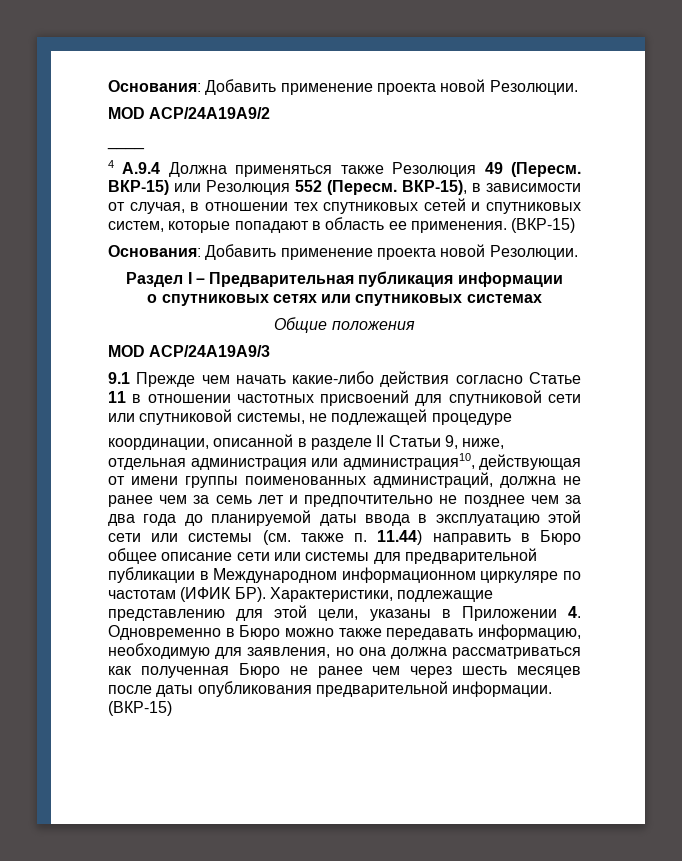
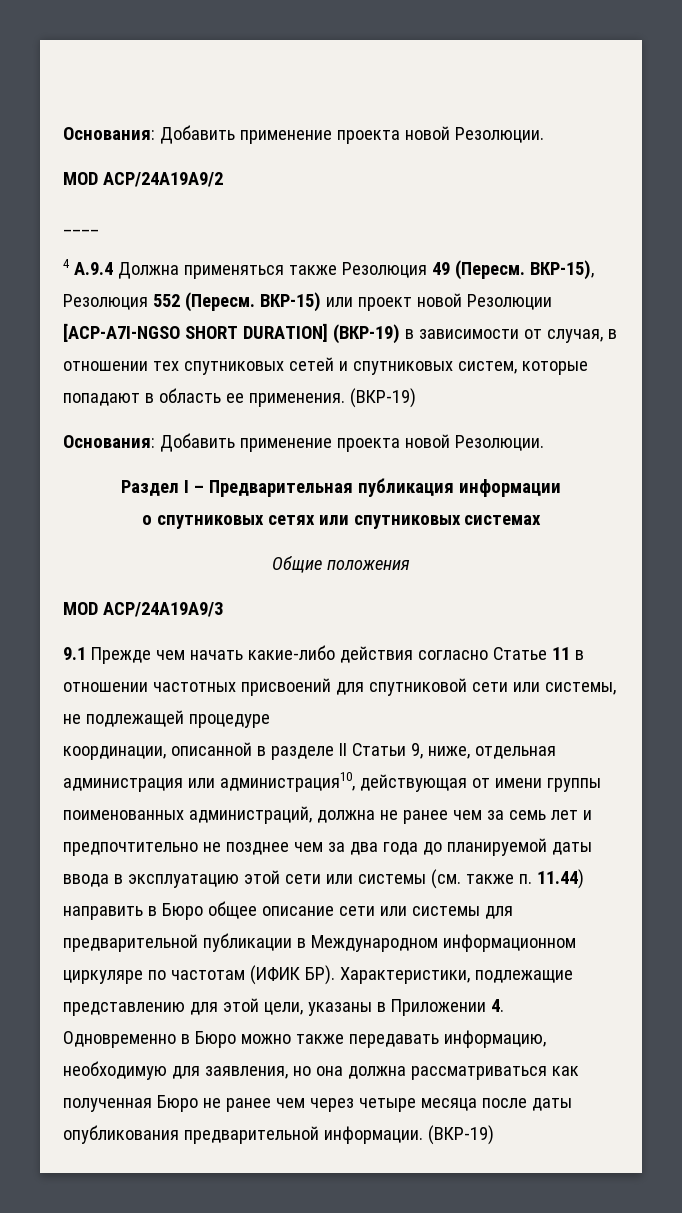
- ВКР-15) или Резолюция 552 (Пересм.
+ ВКР-15), Резолюция 552 (Пересм.
- ВКР-15), в зависимости от случая, в отношении тех спутниковых сетей и спутниковых систем, которые попадают в область ее применения. (ВКР-15)
+ ВКР-15) или проект новой Резолюции [ACP-A7I-NGSO SHORT DURATION] (ВКР-19) в зависимости от случая, в отношении тех спутниковых сетей и спутниковых систем, которые попадают в область ее применения. (ВКР-19)
- 9.1 Прежде чем начать какие-либо действия согласно Статье 11 в отношении частотных присвоений для спутниковой сети или спутниковой системы, не подлежащей процедуре
+ 9.1 Прежде чем начать какие-либо действия согласно Статье 11 в отношении частотных присвоений для спутниковой сети или системы, не подлежащей процедуре
- координации, описанной в разделе II Статьи 9, ниже, отдельная администрация или администрация10, действующая от имени группы поименованных администраций, должна не ранее чем за семь лет и предпочтительно не позднее чем за два года до планируемой даты ввода в эксплуатацию этой сети или системы (см. также п. 11.44) направить в Бюро общее описание сети или системы для предварительной публикации в Международном информационном циркуляре по частотам (ИФИК БР). Характеристики, подлежащие представлению для этой цели, указаны в Приложении 4. Одновременно в Бюро можно также передавать информацию, необходимую для заявления, но она должна рассматриваться как полученная Бюро не ранее чем через шесть месяцев после даты опубликования предварительной информации. (ВКР-15)
+ координации, описанной в разделе II Статьи 9, ниже, отдельная администрация или администрация10, действующая от имени группы поименованных администраций, должна не ранее чем за семь лет и предпочтительно не позднее чем за два года до планируемой даты ввода в эксплуатацию этой сети или системы (см. также п. 11.44) направить в Бюро общее описание сети или системы для предварительной публикации в Международном информационном циркуляре по частотам (ИФИК БР). Характеристики, подлежащие представлению для этой цели, указаны в Приложении 4. Одновременно в Бюро можно также передавать информацию, необходимую для заявления, но она должна рассматриваться как полученная Бюро не ранее чем через четыре месяца после даты опубликования предварительной информации. (ВКР-19)

